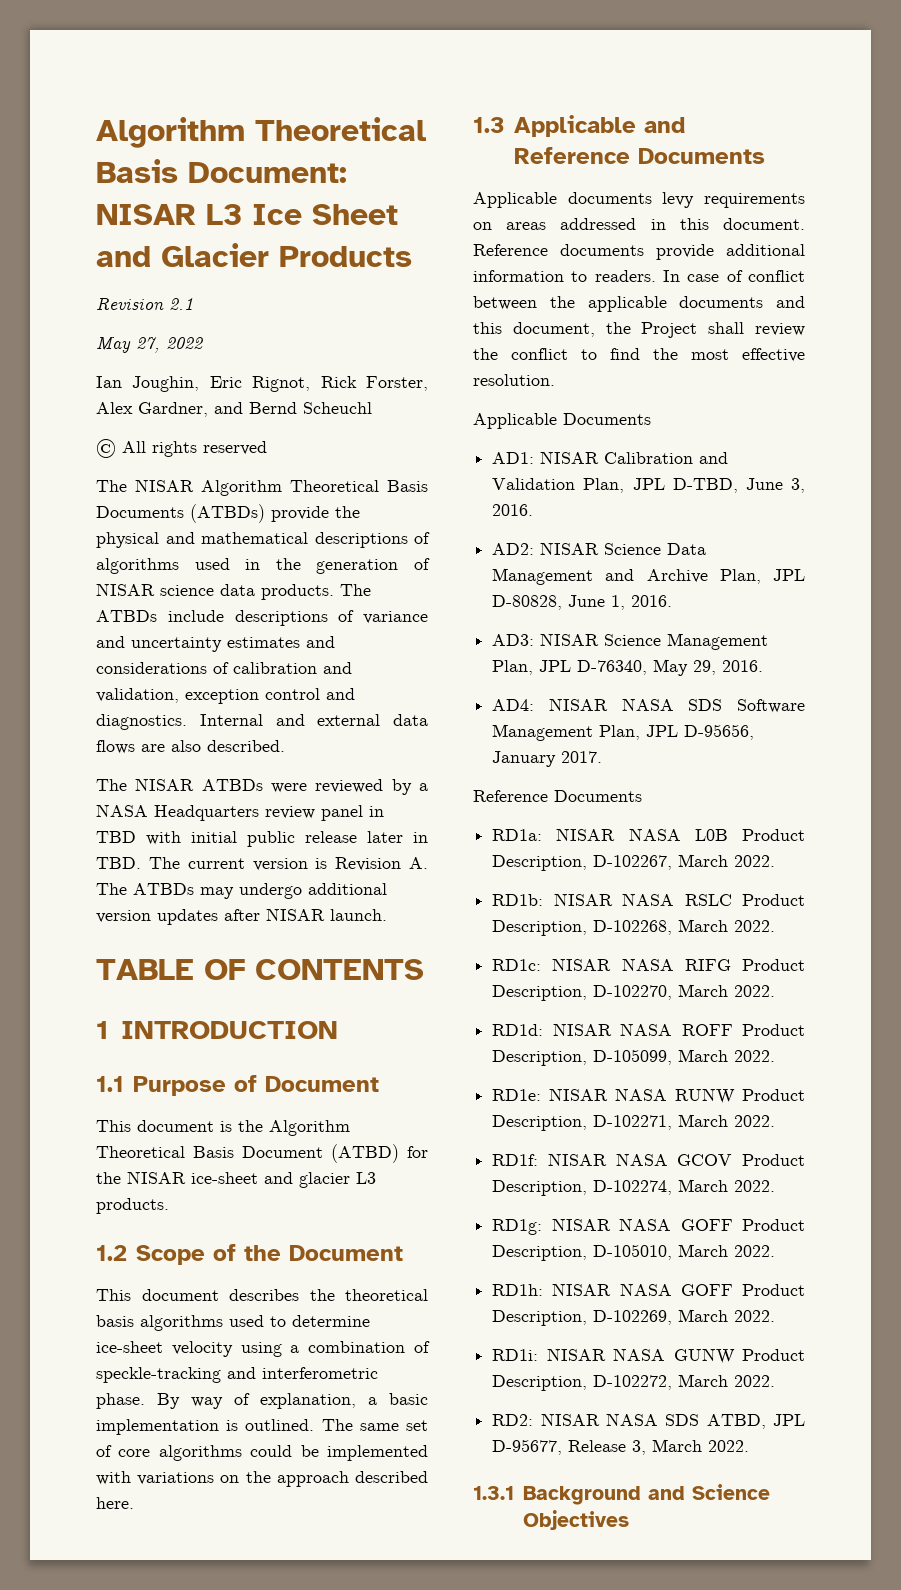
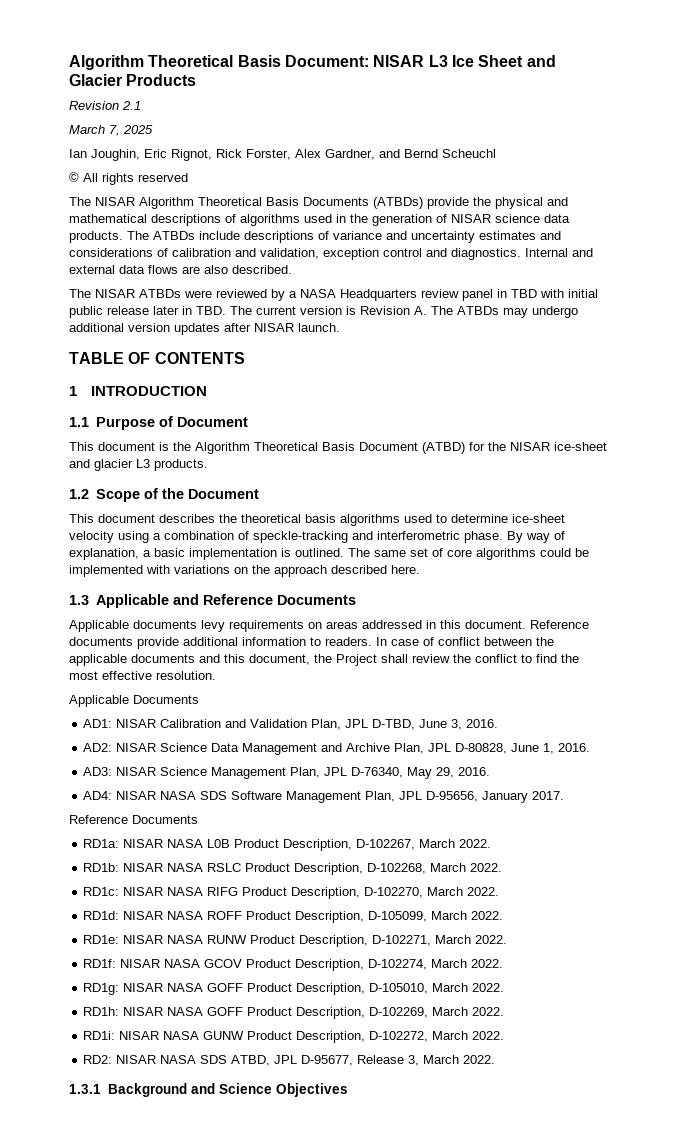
- May 27, 2022
+ March 7, 2025

